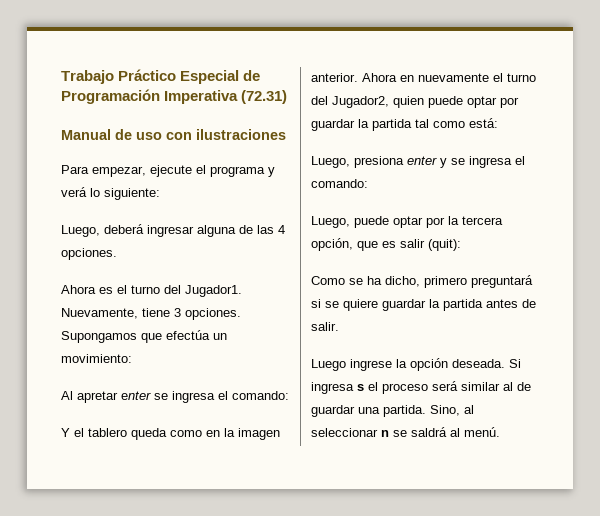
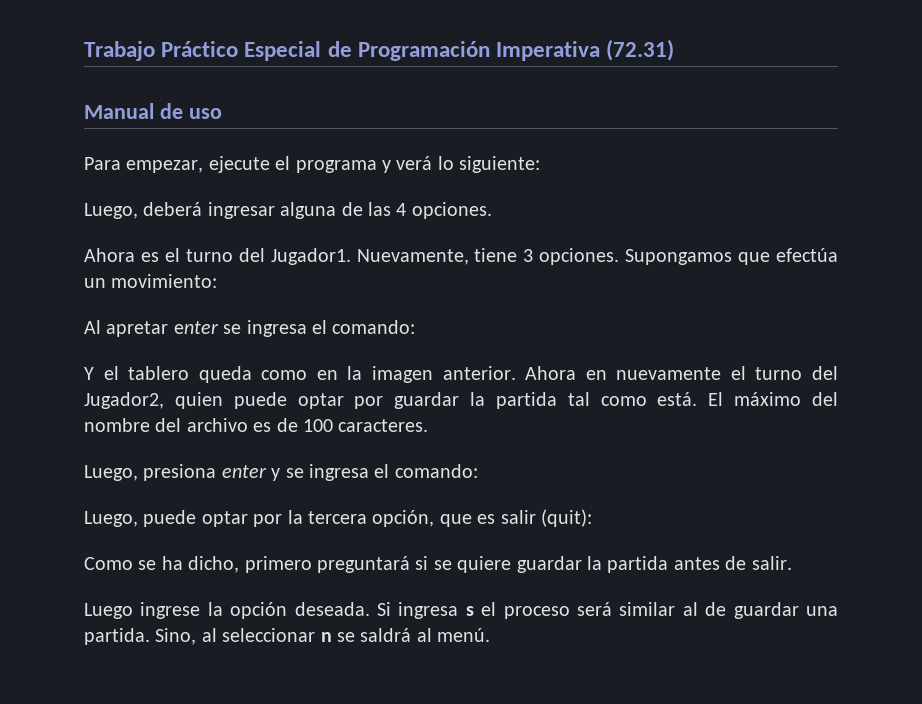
- Manual de uso con ilustraciones
+ Manual de uso
- Ahora en nuevamente el turno del Jugador2, quien puede optar por guardar la partida tal como está:
+ Ahora en nuevamente el turno del Jugador2, quien puede optar por guardar la partida tal como está. El máximo del nombre del archivo es de 100 caracteres.

